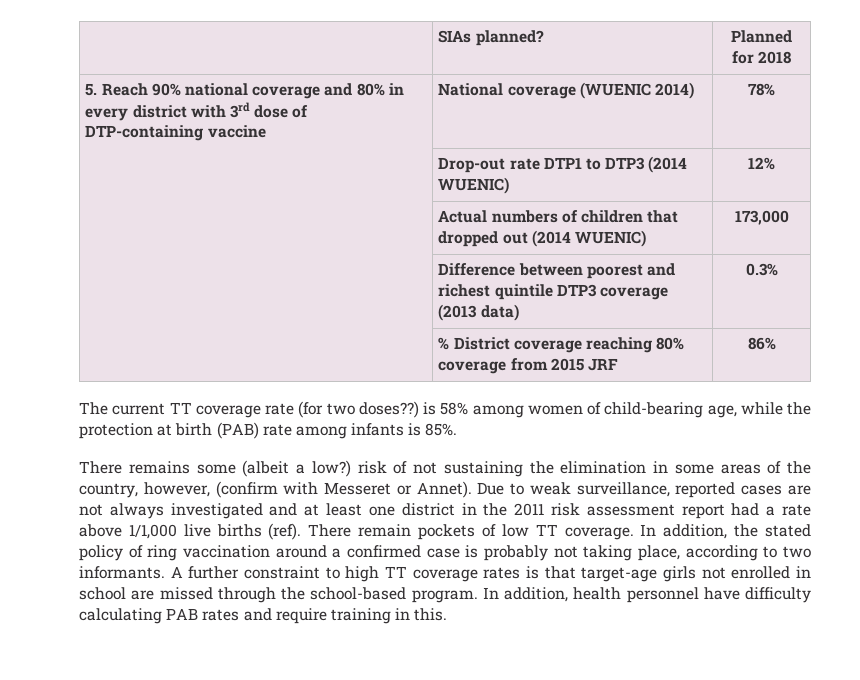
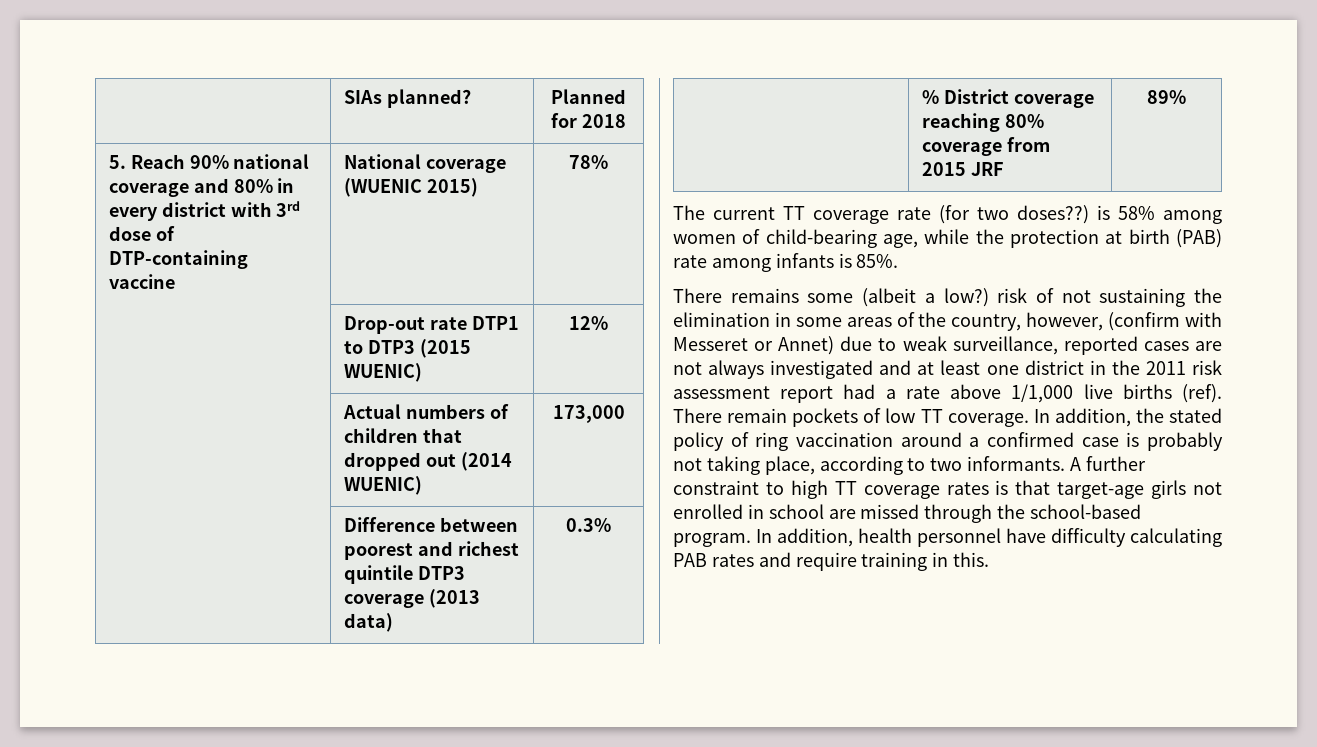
- 5. Reach 90% national coverage and 80% in every district with 3rd dose of DTP-containing vaccine | National coverage (WUENIC 2014) | 78%
+ 5. Reach 90% national coverage and 80% in every district with 3rd dose of DTP-containing vaccine | National coverage (WUENIC 2015) | 78%
- | Drop-out rate DTP1 to DTP3 (2014 WUENIC) | 12%
+ | Drop-out rate DTP1 to DTP3 (2015 WUENIC) | 12%
- | % District coverage reaching 80% coverage from 2015 JRF | 86%
+ | % District coverage reaching 80% coverage from 2015 JRF | 89%
- There remains some (albeit a low?) risk of not sustaining the elimination in some areas of the country, however, (confirm with Messeret or Annet). Due to weak surveillance, reported cases are not always investigated and at least one district in the 2011 risk assessment report had a rate above 1/1,000 live births (ref).
+ There remains some (albeit a low?) risk of not sustaining the elimination in some areas of the country, however, (confirm with Messeret or Annet) due to weak surveillance, reported cases are not always investigated and at least one district in the 2011 risk assessment report had a rate above 1/1,000 live births (ref).

